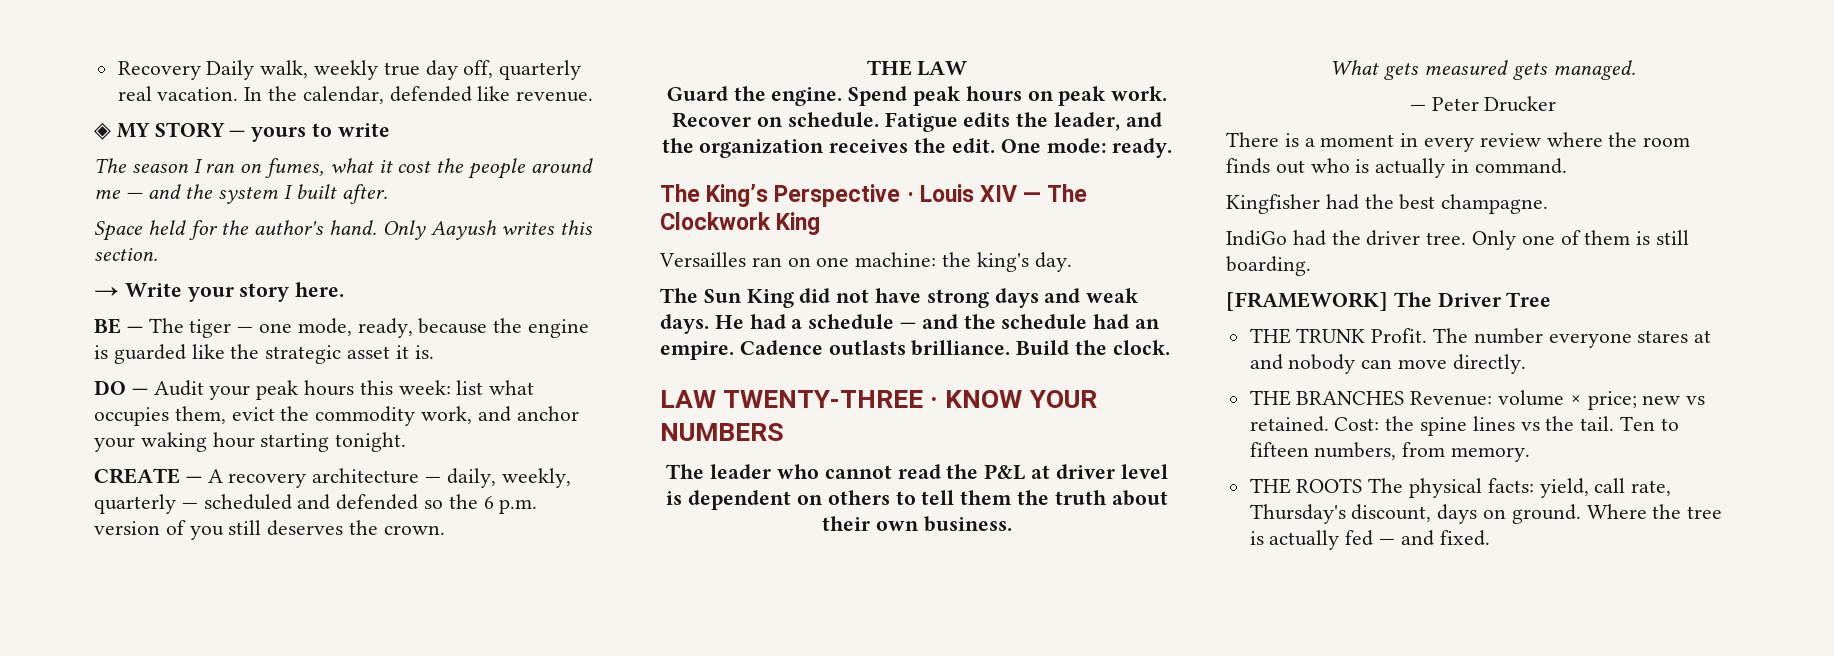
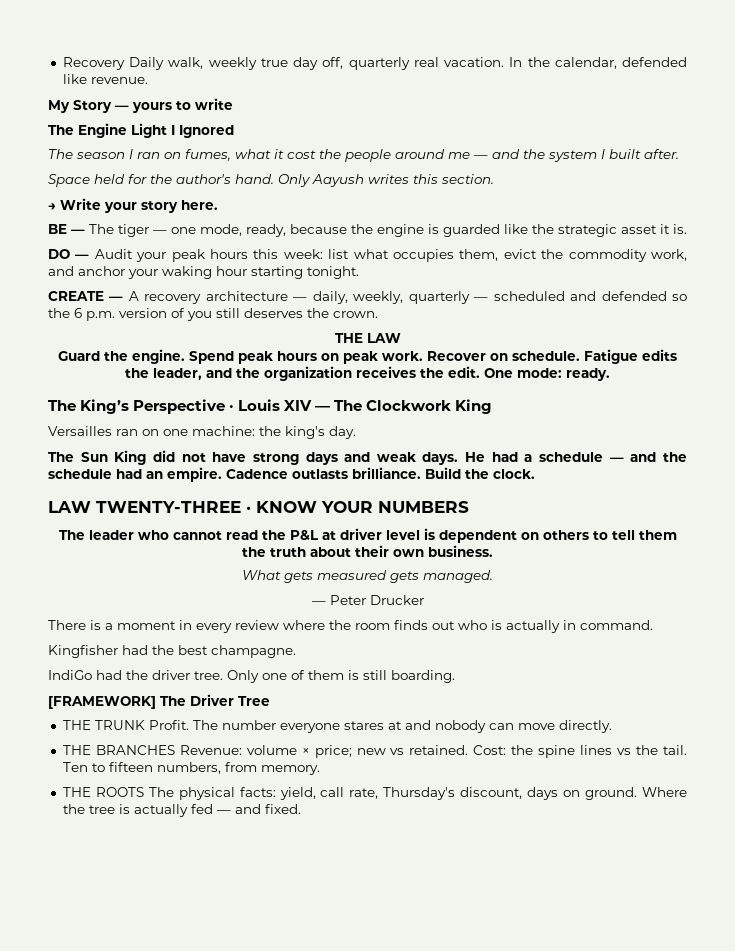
- ◈ MY STORY — yours to write
+ My Story — yours to write
+ The Engine Light I Ignored

